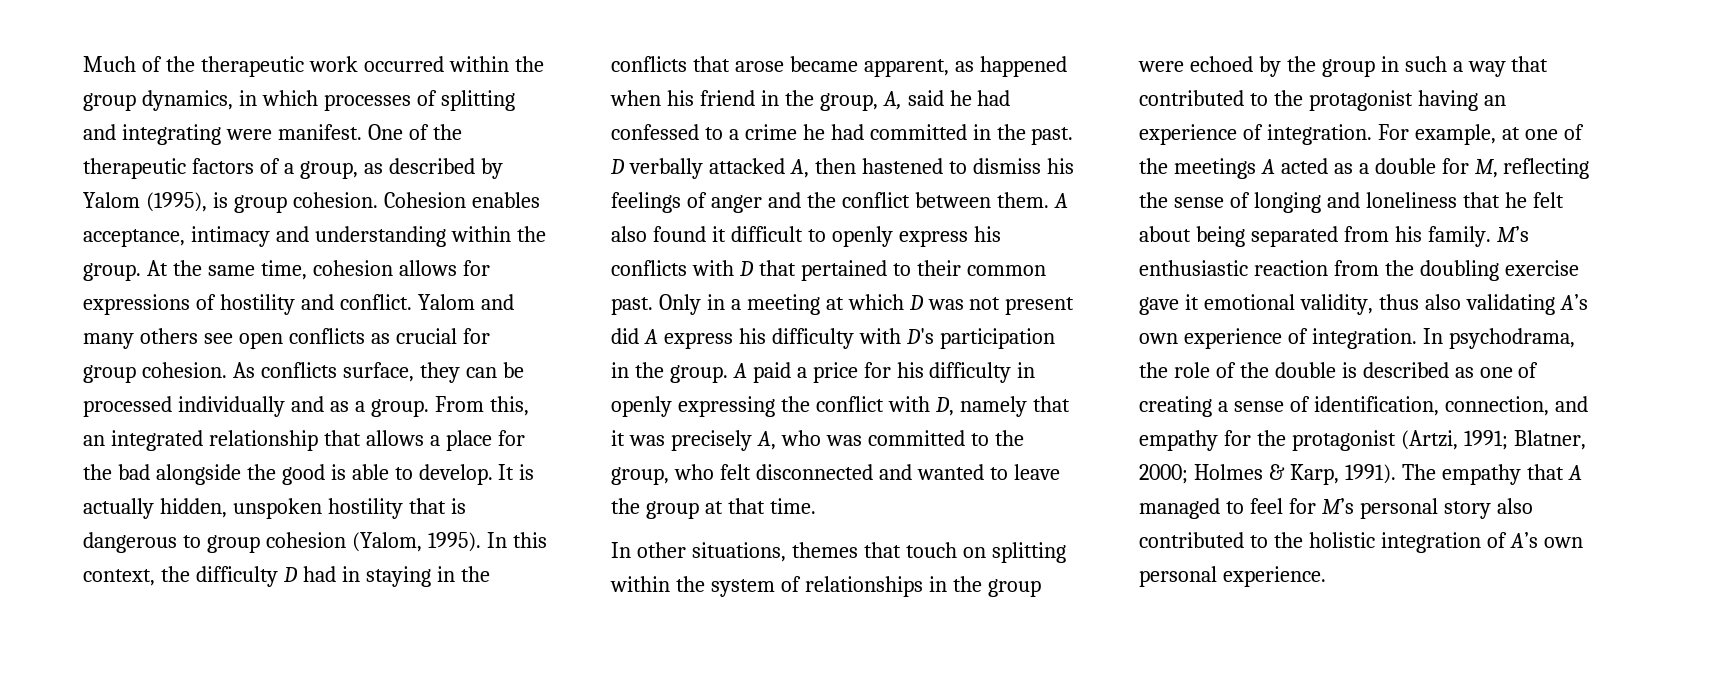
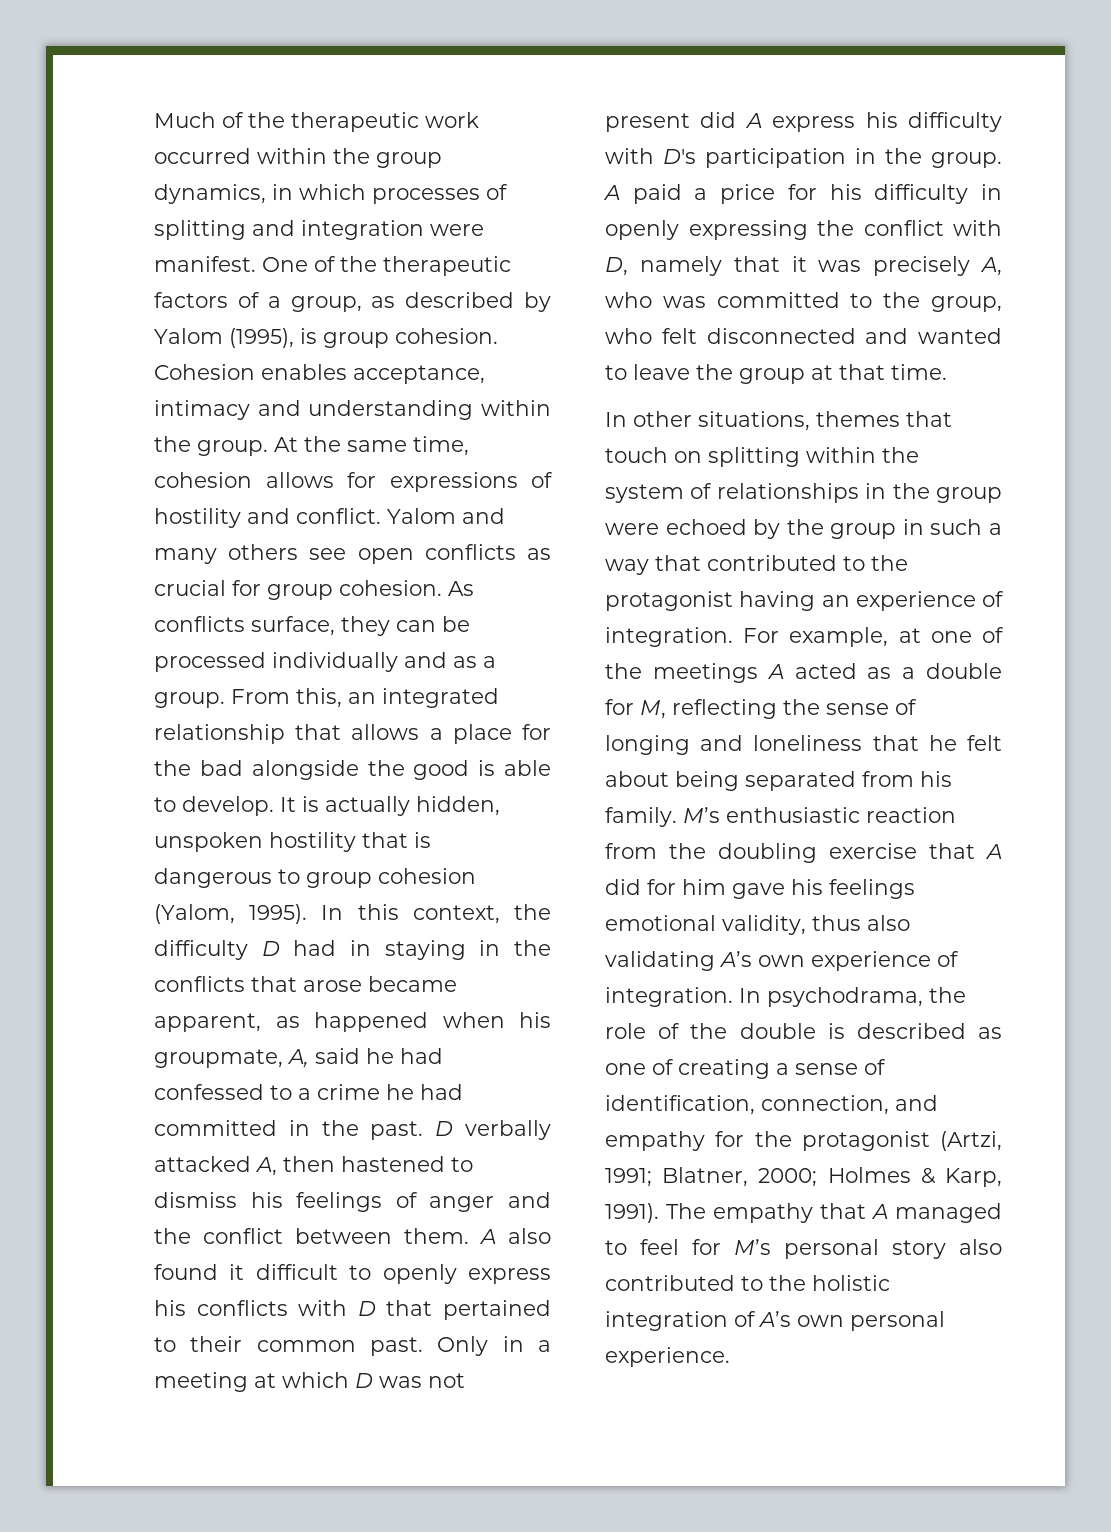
- Much of the therapeutic work occurred within the group dynamics, in which processes of splitting and integrating were manifest.
+ Much of the therapeutic work occurred within the group dynamics, in which processes of splitting and integration were manifest.
- In this context, the difficulty D had in staying in the conflicts that arose became apparent, as happened when his friend in the group, A, said he had confessed to a crime he had committed in the past.
+ In this context, the difficulty D had in staying in the conflicts that arose became apparent, as happened when his groupmate, A, said he had confessed to a crime he had committed in the past.
- M’s enthusiastic reaction from the doubling exercise gave it emotional validity, thus also validating A’s own experience of integration.
+ M’s enthusiastic reaction from the doubling exercise that A did for him gave his feelings emotional validity, thus also validating A’s own experience of integration.

